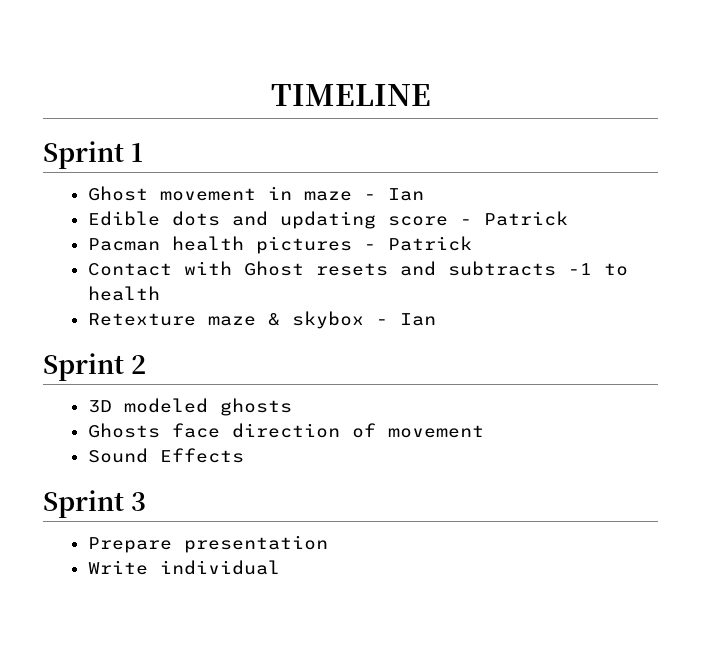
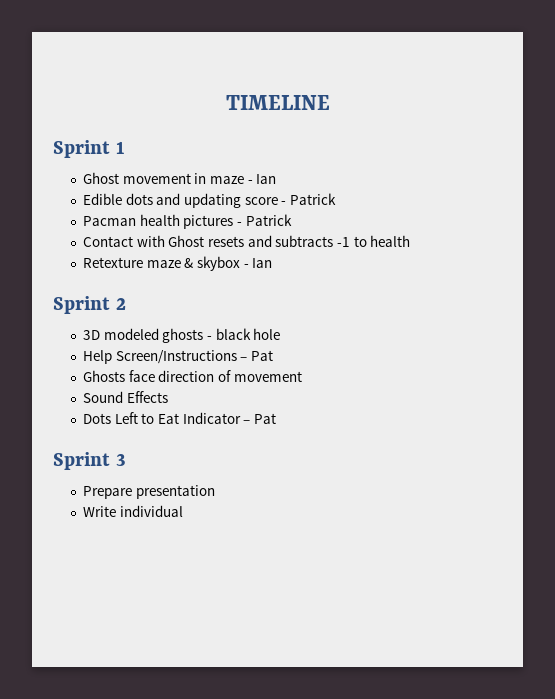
- 3D modeled ghosts
+ 3D modeled ghosts - black hole
+ Help Screen/Instructions – Pat
+ Dots Left to Eat Indicator – Pat

